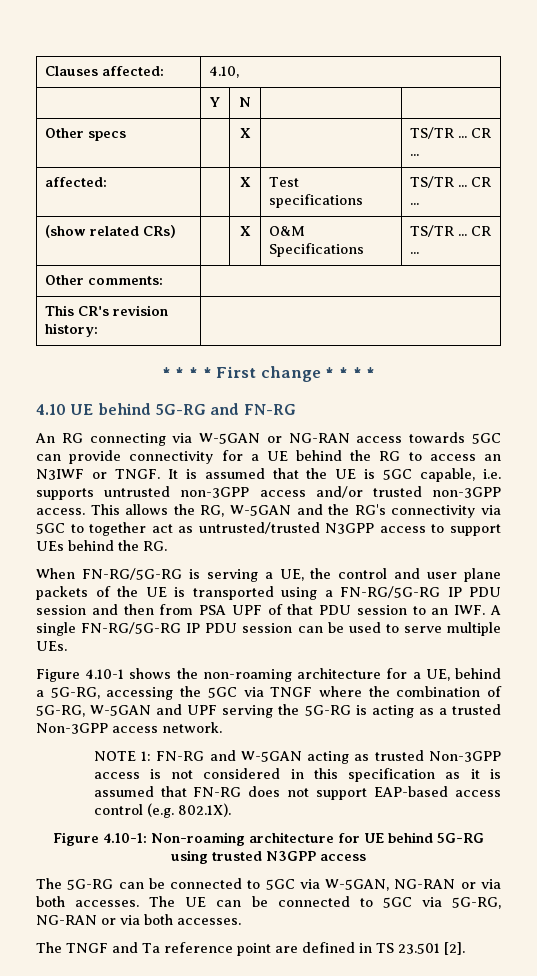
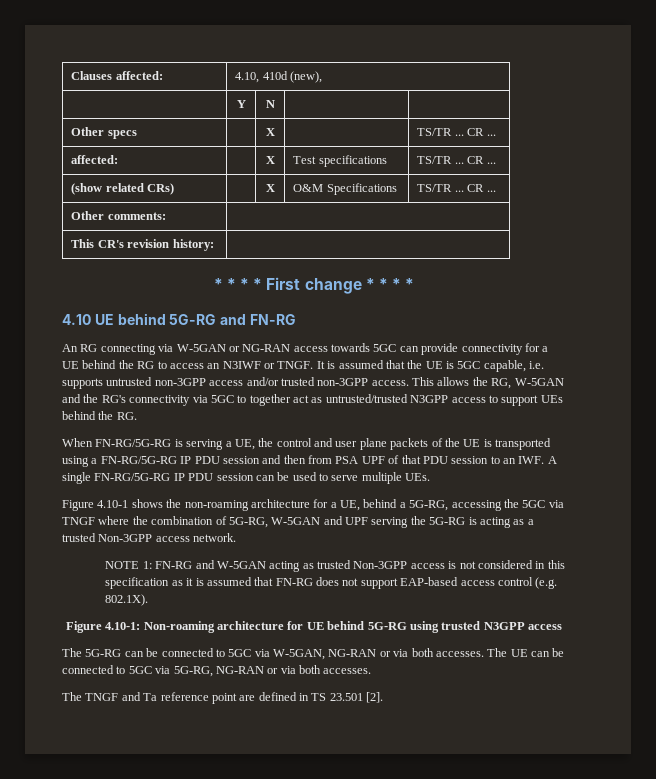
- Clauses affected: | 4.10,
+ Clauses affected: | 4.10, 410d (new),

